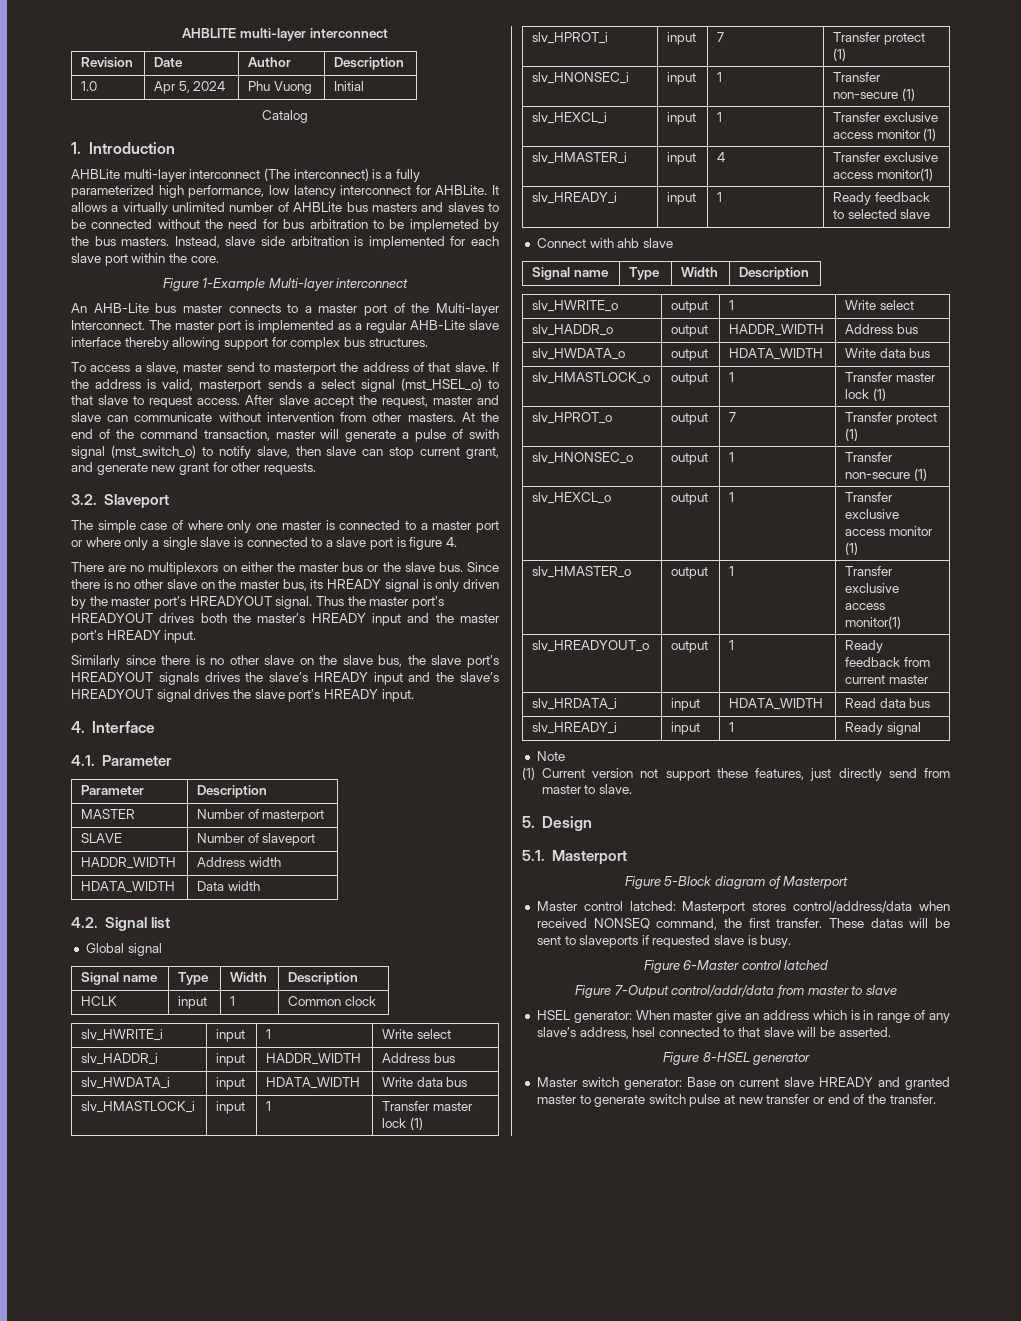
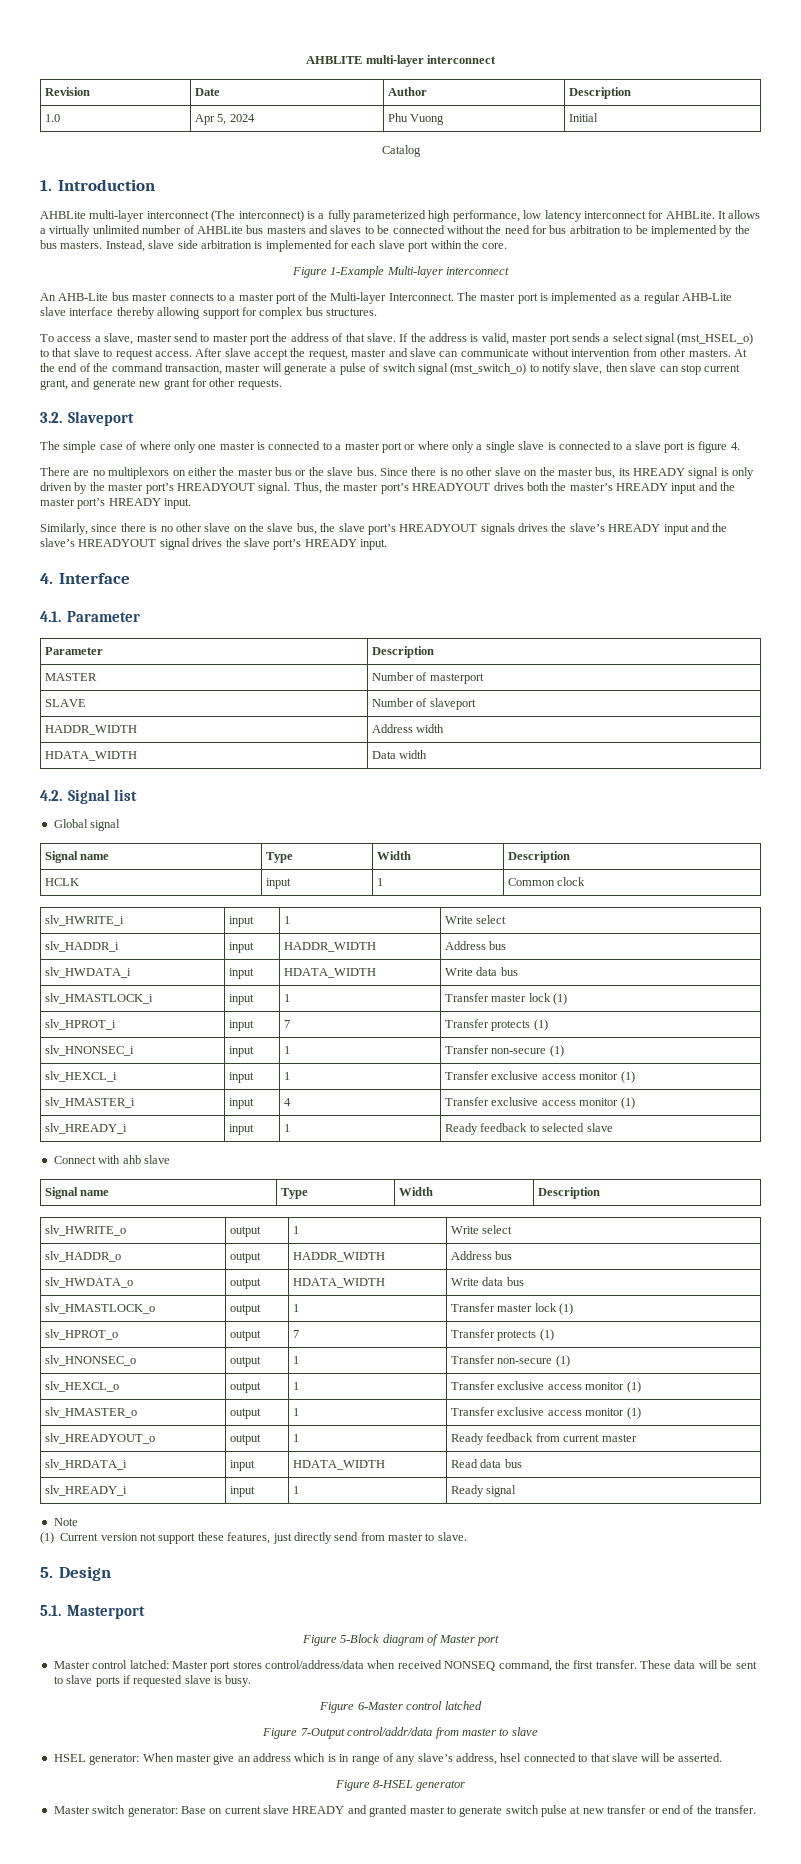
- It allows a virtually unlimited number of AHBLite bus masters and slaves to be connected without the need for bus arbitration to be implemeted by the bus masters.
+ It allows a virtually unlimited number of AHBLite bus masters and slaves to be connected without the need for bus arbitration to be implemented by the bus masters.
- To access a slave, master send to masterport the address of that slave.
+ To access a slave, master send to master port the address of that slave.
- If the address is valid, masterport sends a select signal (mst_HSEL_o) to that slave to request access.
+ If the address is valid, master port sends a select signal (mst_HSEL_o) to that slave to request access.
- At the end of the command transaction, master will generate a pulse of swith signal (mst_switch_o) to notify slave, then slave can stop current grant, and generate new grant for other requests.
+ At the end of the command transaction, master will generate a pulse of switch signal (mst_switch_o) to notify slave, then slave can stop current grant, and generate new grant for other requests.
- Thus the master port’s HREADYOUT drives both the master’s HREADY input and the master port’s HREADY input.
+ Thus, the master port’s HREADYOUT drives both the master’s HREADY input and the master port’s HREADY input.
- Similarly since there is no other slave on the slave bus, the slave port’s HREADYOUT signals drives the slave’s HREADY input and the slave’s HREADYOUT signal drives the slave port’s HREADY input.
+ Similarly, since there is no other slave on the slave bus, the slave port’s HREADYOUT signals drives the slave’s HREADY input and the slave’s HREADYOUT signal drives the slave port’s HREADY input.
- slv_HPROT_i | input | 7 | Transfer protect (1)
+ slv_HPROT_i | input | 7 | Transfer protects (1)
- slv_HMASTER_i | input | 4 | Transfer exclusive access monitor(1)
+ slv_HMASTER_i | input | 4 | Transfer exclusive access monitor (1)
- slv_HPROT_o | output | 7 | Transfer protect (1)
+ slv_HPROT_o | output | 7 | Transfer protects (1)
- slv_HMASTER_o | output | 1 | Transfer exclusive access monitor(1)
+ slv_HMASTER_o | output | 1 | Transfer exclusive access monitor (1)
- Figure 5-Block diagram of Masterport
+ Figure 5-Block diagram of Master port
- Master control latched: Masterport stores control/address/data when received NONSEQ command, the first transfer.
+ Master control latched: Master port stores control/address/data when received NONSEQ command, the first transfer.
- These datas will be sent to slaveports if requested slave is busy.
+ These data will be sent to slave ports if requested slave is busy.

